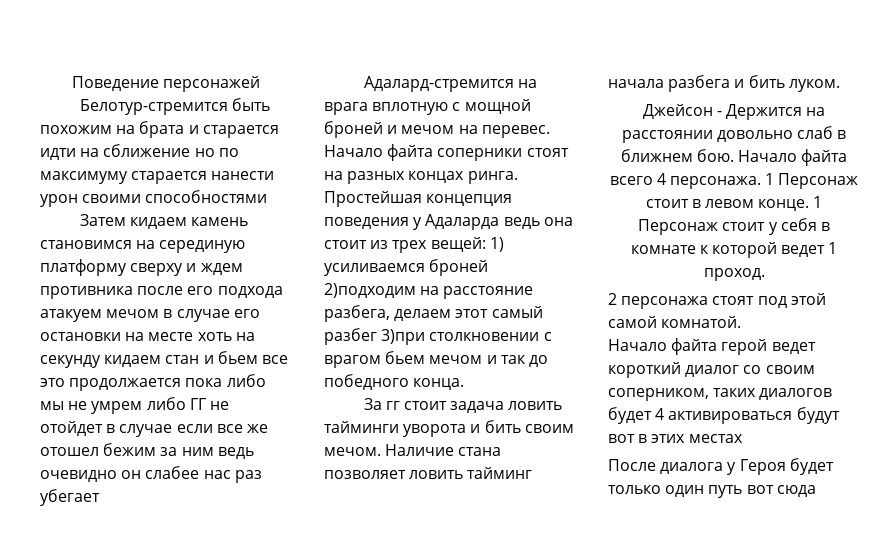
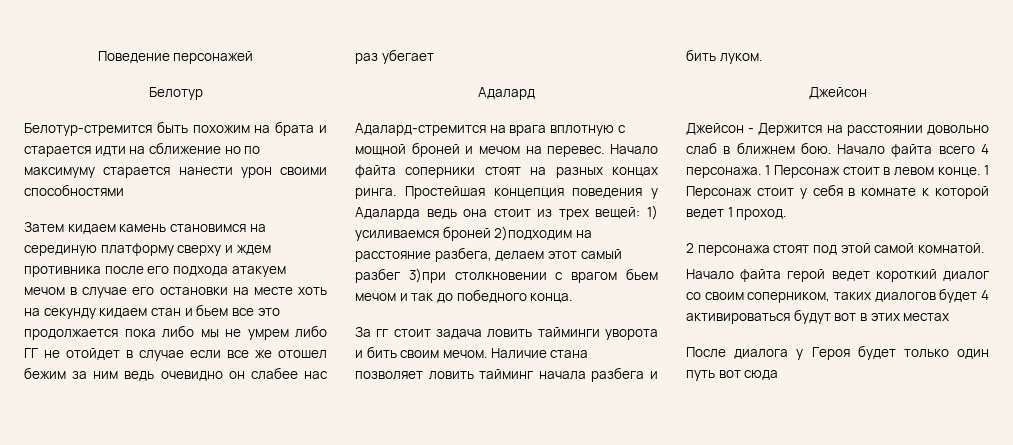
+ Белотур
+ Адалард
  Наличие стана позволяет ловить тайминг начала разбега и бить луком.
+ Джейсон

